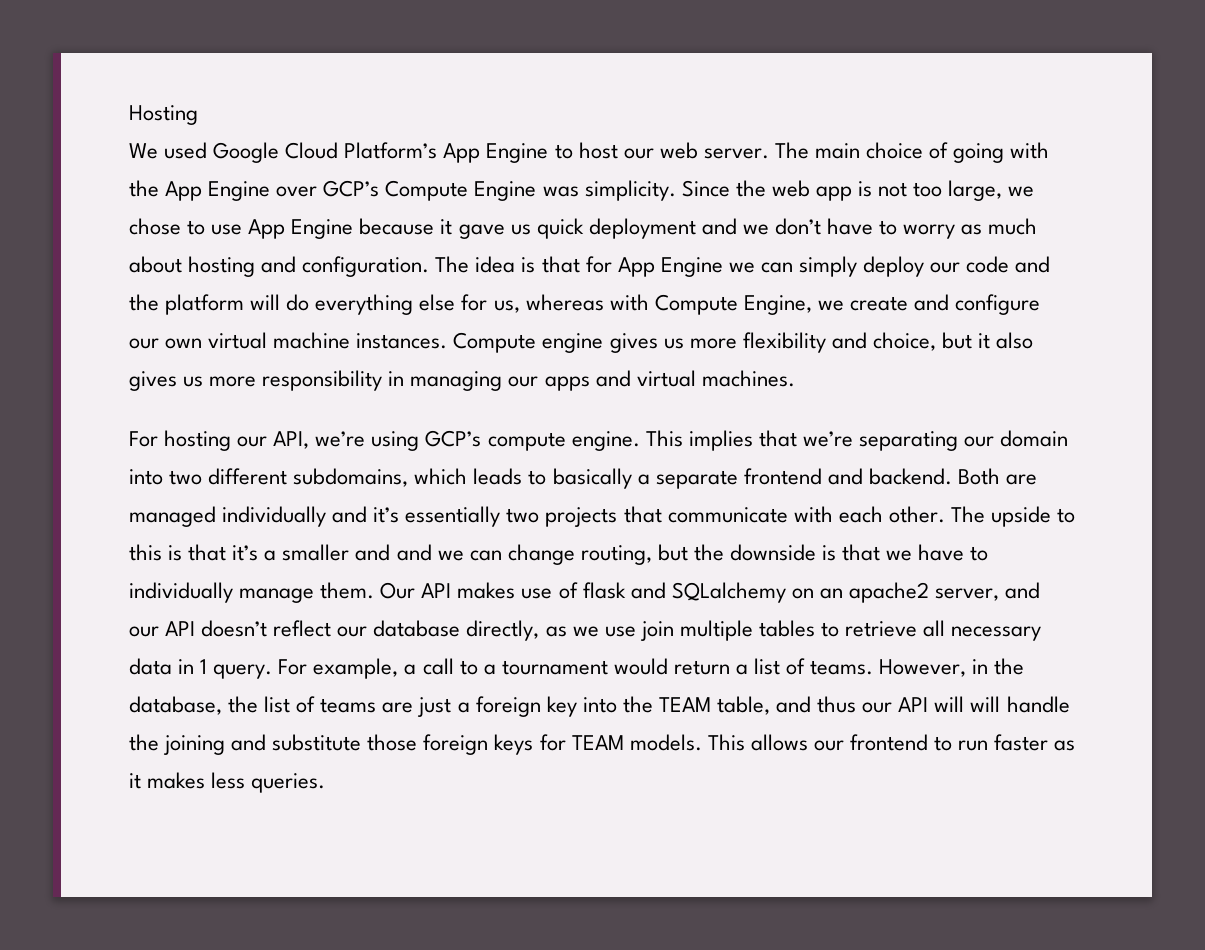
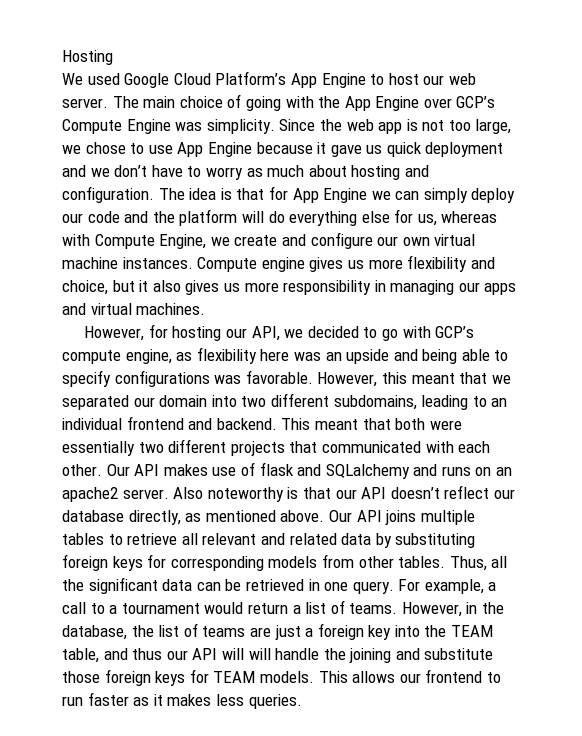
- For hosting our API, we’re using GCP’s compute engine. This implies that we’re separating our domain into two different subdomains, which leads to basically a separate frontend and backend. Both are managed individually and it’s essentially two projects that communicate with each other.
+ However, for hosting our API, we decided to go with GCP’s compute engine, as flexibility here was an upside and being able to specify configurations was favorable. However, this meant that we separated our domain into two different subdomains, leading to an individual frontend and backend. This meant that both were essentially two different projects that communicated with each other.
- The upside to this is that it’s a smaller and and we can change routing, but the downside is that we have to individually manage them.
- Our API makes use of flask and SQLalchemy on an apache2 server, and our API doesn’t reflect our database directly, as we use join multiple tables to retrieve all necessary data in 1 query.
+ Our API makes use of flask and SQLalchemy and runs on an apache2 server. Also noteworthy is that our API doesn’t reflect our database directly, as mentioned above. Our API joins multiple tables to retrieve all relevant and related data by substituting foreign keys for corresponding models from other tables. Thus, all the significant data can be retrieved in one query.

